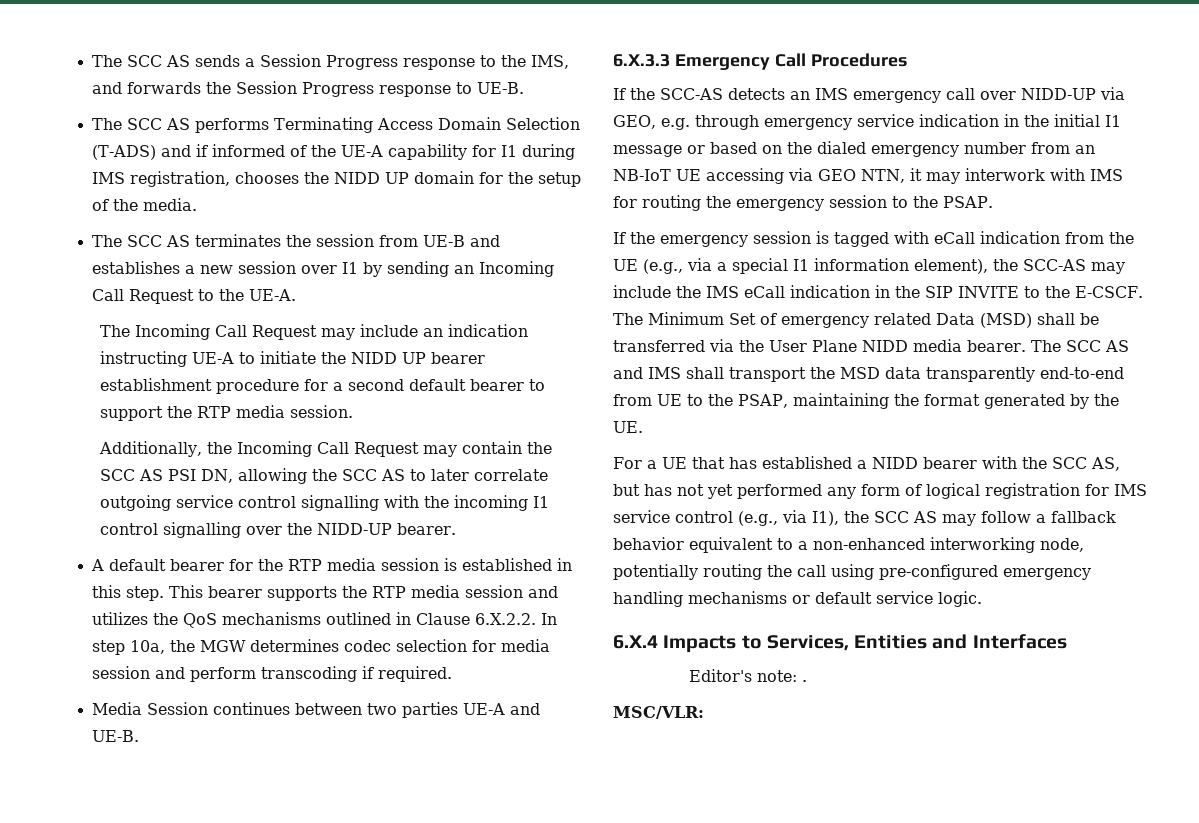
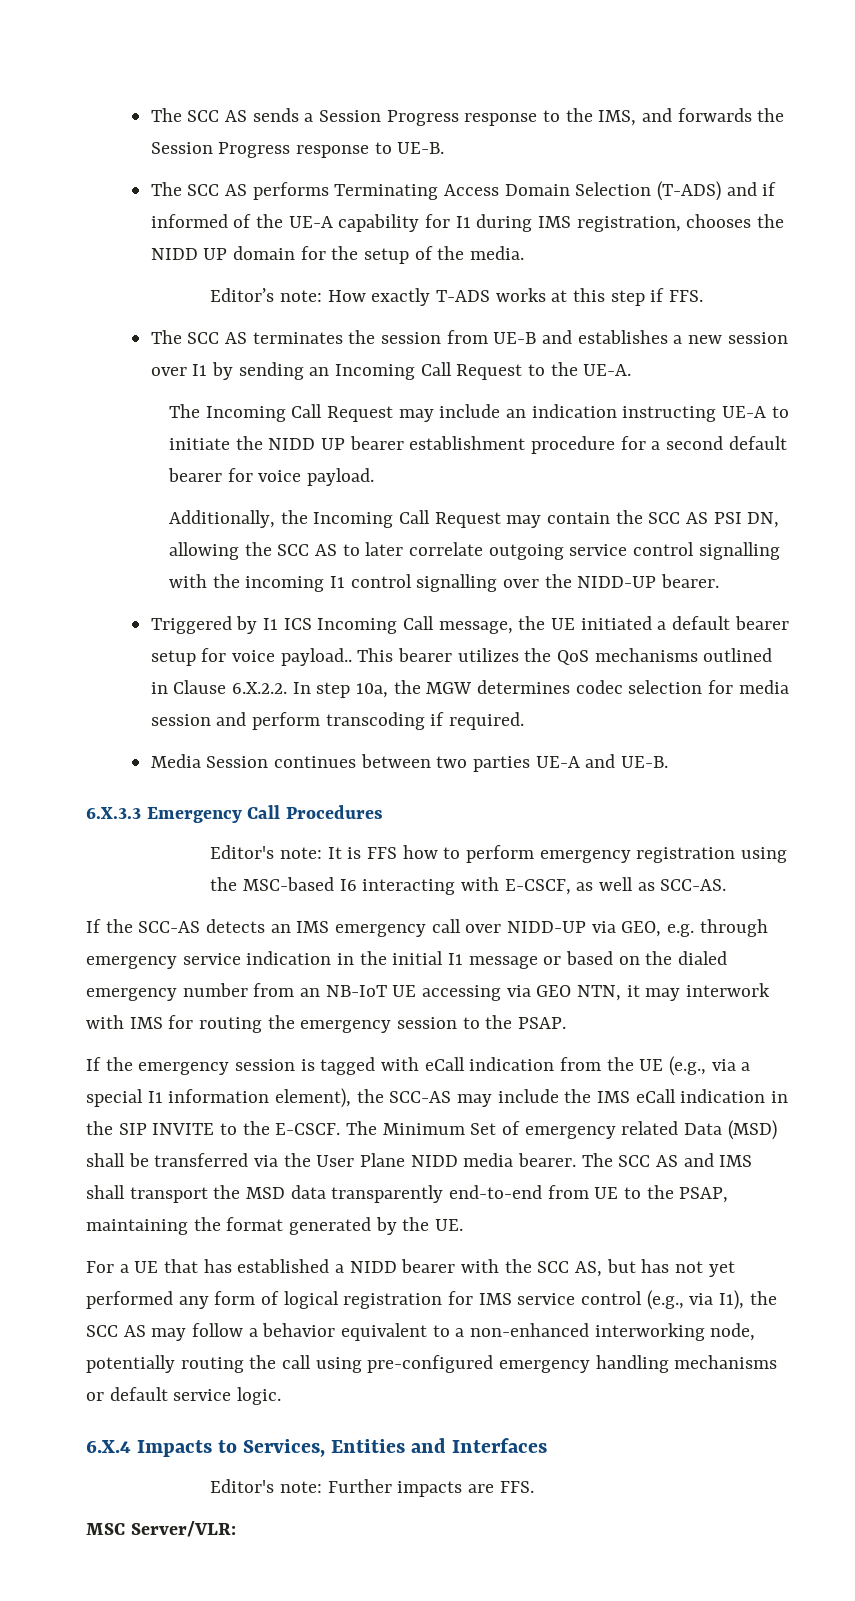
+ Editor’s note: How exactly T-ADS works at this step if FFS.
- The Incoming Call Request may include an indication instructing UE-A to initiate the NIDD UP bearer establishment procedure for a second default bearer to support the RTP media session.
+ The Incoming Call Request may include an indication instructing UE-A to initiate the NIDD UP bearer establishment procedure for a second default bearer for voice payload.
- A default bearer for the RTP media session is established in this step. This bearer supports the RTP media session and utilizes the QoS mechanisms outlined in Clause 6.X.2.2. In step 10a, the MGW determines codec selection for media session and perform transcoding if required.
+ Triggered by I1 ICS Incoming Call message, the UE initiated a default bearer setup for voice payload.. This bearer utilizes the QoS mechanisms outlined in Clause 6.X.2.2. In step 10a, the MGW determines codec selection for media session and perform transcoding if required.
+ Editor's note: It is FFS how to perform emergency registration using the MSC-based I6 interacting with E-CSCF, as well as SCC-AS.
- For a UE that has established a NIDD bearer with the SCC AS, but has not yet performed any form of logical registration for IMS service control (e.g., via I1), the SCC AS may follow a fallback behavior equivalent to a non-enhanced interworking node, potentially routing the call using pre-configured emergency handling mechanisms or default service logic.
+ For a UE that has established a NIDD bearer with the SCC AS, but has not yet performed any form of logical registration for IMS service control (e.g., via I1), the SCC AS may follow a behavior equivalent to a non-enhanced interworking node, potentially routing the call using pre-configured emergency handling mechanisms or default service logic.
- Editor's note: .
- MSC/VLR:
+ Editor's note: Further impacts are FFS.
+ MSC Server/VLR:

